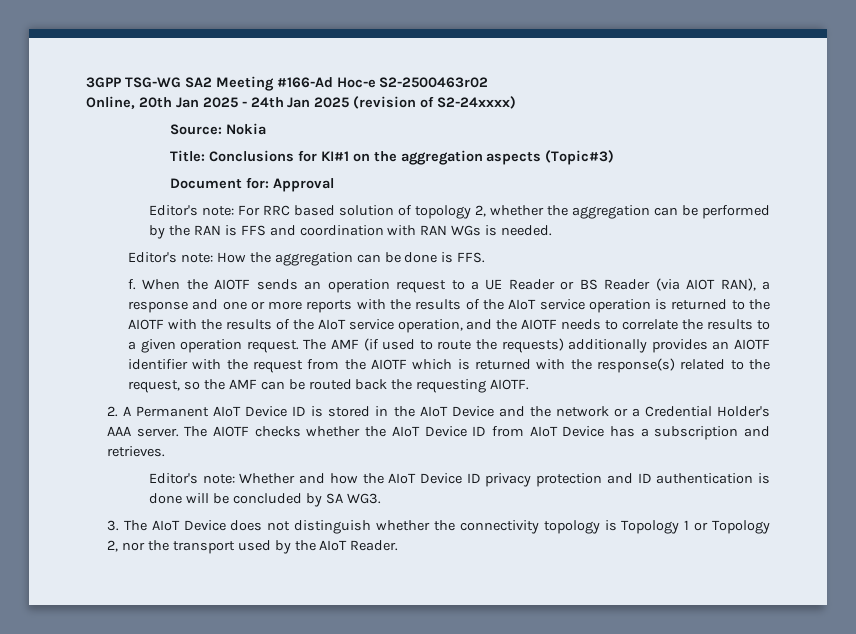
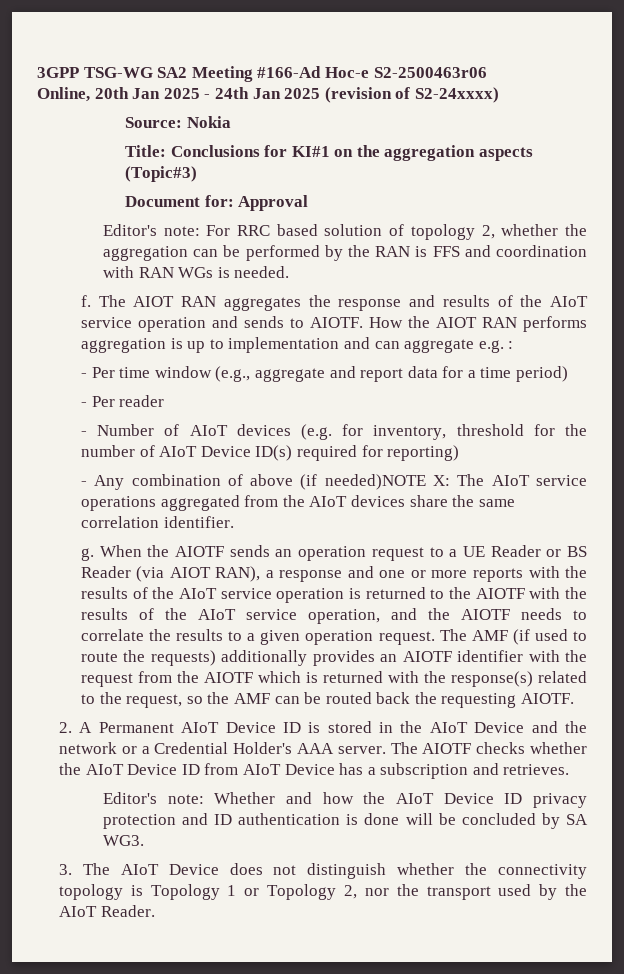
- 3GPP TSG-WG SA2 Meeting #166-Ad Hoc-e S2-2500463r02
+ 3GPP TSG-WG SA2 Meeting #166-Ad Hoc-e S2-2500463r06
- Editor's note: How the aggregation can be done is FFS.
- f.
+ f. The AIOT RAN aggregates the response and results of the AIoT service operation and sends to AIOTF. How the AIOT RAN performs aggregation is up to implementation and can aggregate e.g. :
+ - Per time window (e.g., aggregate and report data for a time period)
+ - Per reader
+ - Number of AIoT devices (e.g. for inventory, threshold for the number of AIoT Device ID(s) required for reporting)
+ - Any combination of above (if needed)NOTE X: The AIoT service operations aggregated from the AIoT devices share the same correlation identifier.
+ g.

